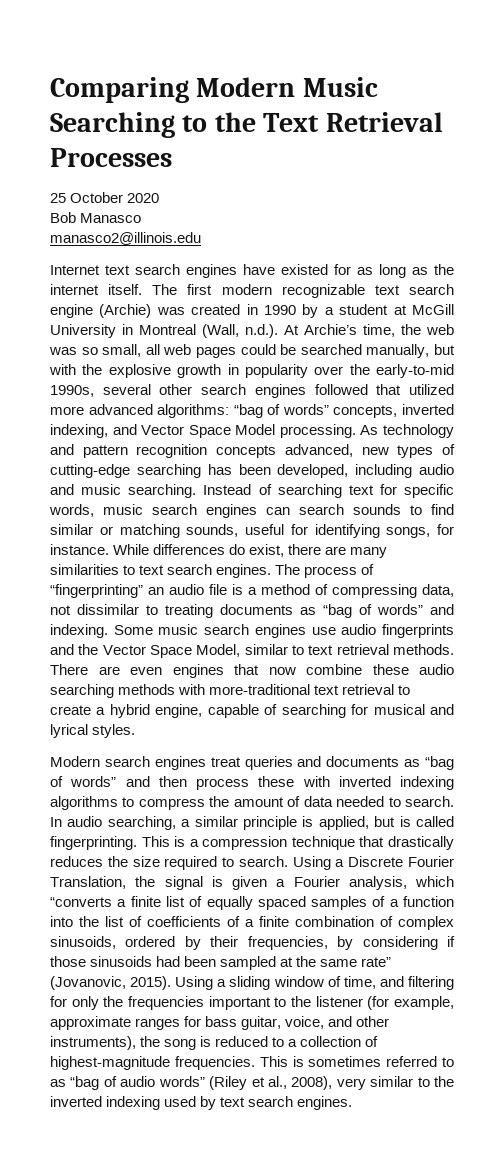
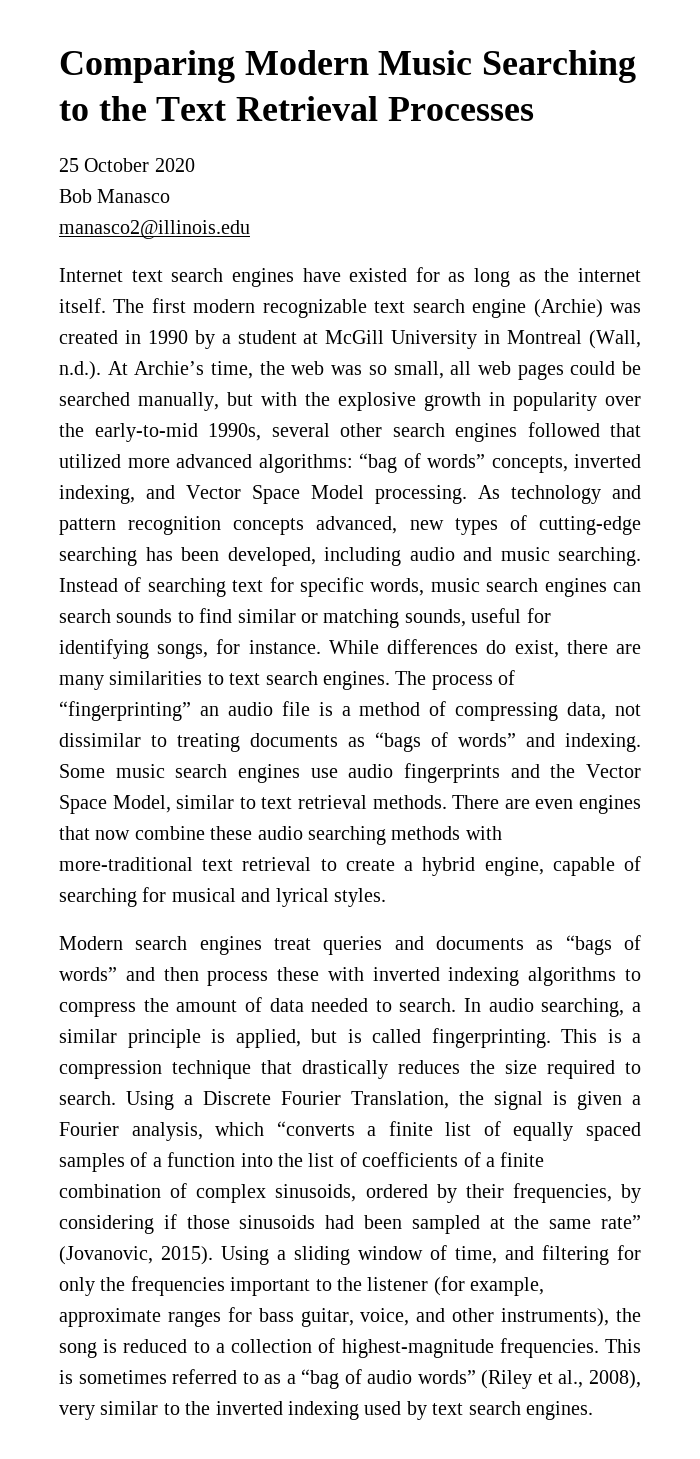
- The process of “fingerprinting” an audio file is a method of compressing data, not dissimilar to treating documents as “bag of words” and indexing.
+ The process of “fingerprinting” an audio file is a method of compressing data, not dissimilar to treating documents as “bags of words” and indexing.
- Modern search engines treat queries and documents as “bag of words” and then process these with inverted indexing algorithms to compress the amount of data needed to search.
+ Modern search engines treat queries and documents as “bags of words” and then process these with inverted indexing algorithms to compress the amount of data needed to search.
- This is sometimes referred to as “bag of audio words” (Riley et al., 2008), very similar to the inverted indexing used by text search engines.
+ This is sometimes referred to as a “bag of audio words” (Riley et al., 2008), very similar to the inverted indexing used by text search engines.

